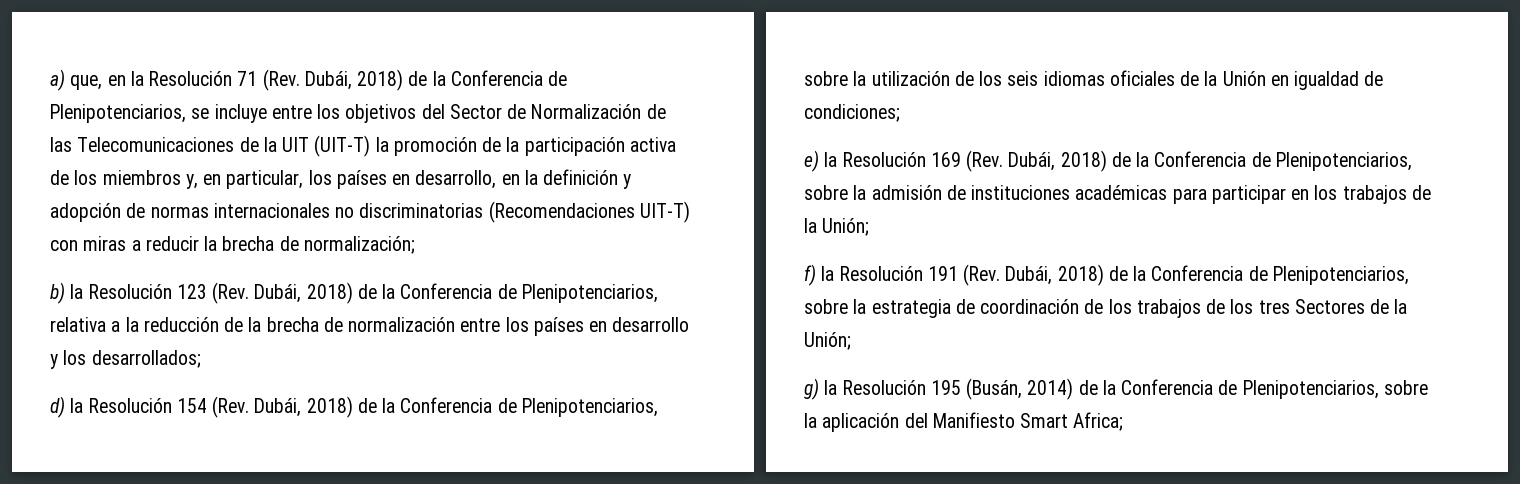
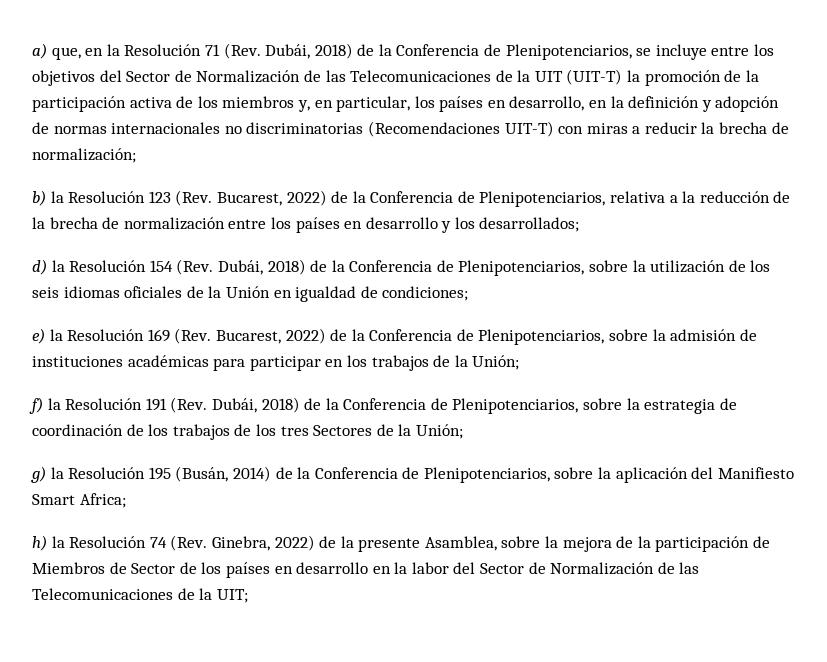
- b) la Resolución 123 (Rev. Dubái, 2018) de la Conferencia de Plenipotenciarios, relativa a la reducción de la brecha de normalización entre los países en desarrollo y los desarrollados;
+ b) la Resolución 123 (Rev. Bucarest, 2022) de la Conferencia de Plenipotenciarios, relativa a la reducción de la brecha de normalización entre los países en desarrollo y los desarrollados;
- e) la Resolución 169 (Rev. Dubái, 2018) de la Conferencia de Plenipotenciarios, sobre la admisión de instituciones académicas para participar en los trabajos de la Unión;
+ e) la Resolución 169 (Rev. Bucarest, 2022) de la Conferencia de Plenipotenciarios, sobre la admisión de instituciones académicas para participar en los trabajos de la Unión;
+ h) la Resolución 74 (Rev. Ginebra, 2022) de la presente Asamblea, sobre la mejora de la participación de Miembros de Sector de los países en desarrollo en la labor del Sector de Normalización de las Telecomunicaciones de la UIT;

